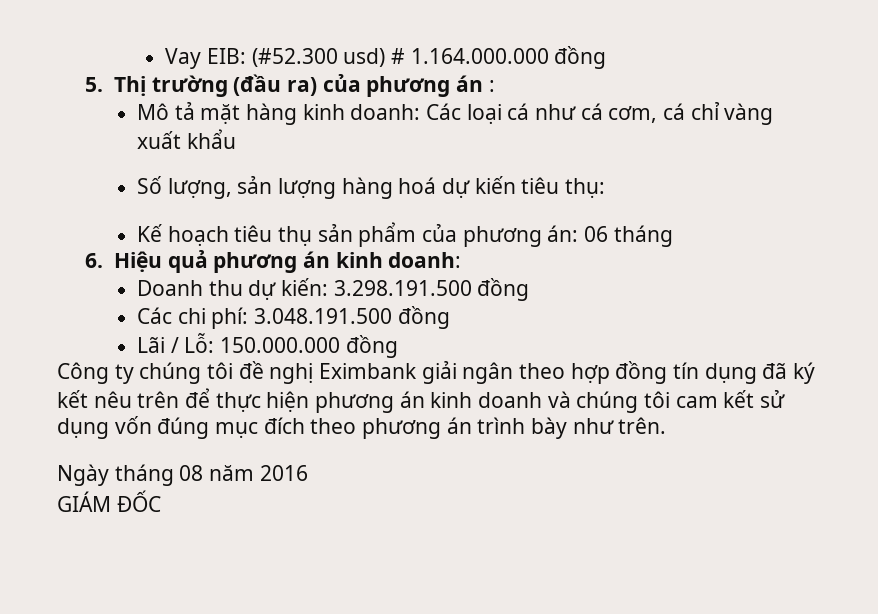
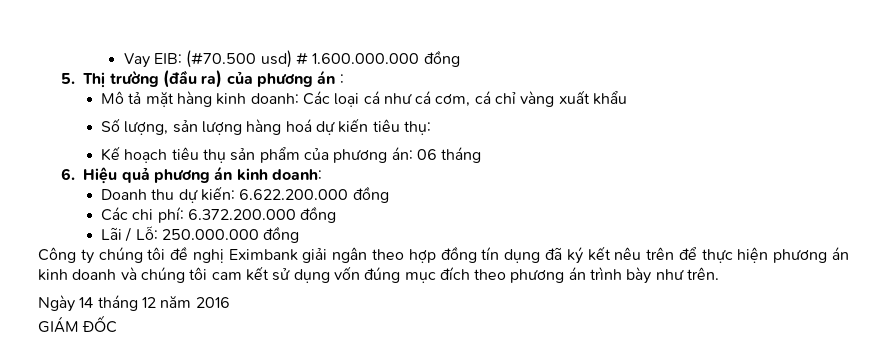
- Vay EIB: (#52.300 usd) # 1.164.000.000 đồng
+ Vay EIB: (#70.500 usd) # 1.600.000.000 đồng
- Doanh thu dự kiến: 3.298.191.500 đồng
+ Doanh thu dự kiến: 6.622.200.000 đồng
- Các chi phí: 3.048.191.500 đồng
+ Các chi phí: 6.372.200.000 đồng
- Lãi / Lỗ: 150.000.000 đồng
+ Lãi / Lỗ: 250.000.000 đồng
- Ngày tháng 08 năm 2016
+ Ngày 14 tháng 12 năm 2016

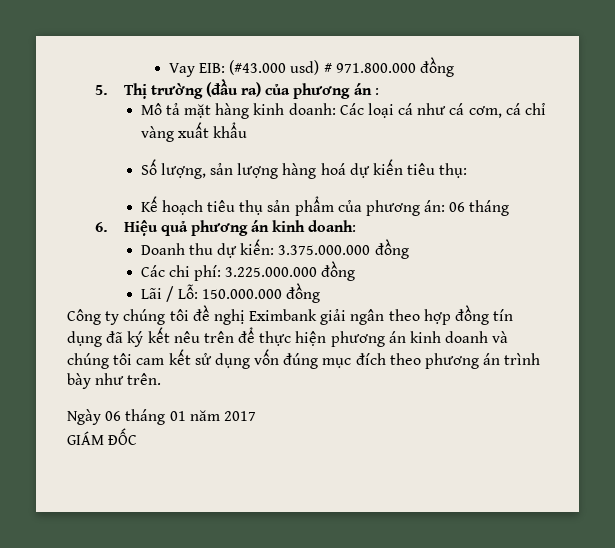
- Vay EIB: (#70.500 usd) # 1.600.000.000 đồng
+ Vay EIB: (#43.000 usd) # 971.800.000 đồng
- Doanh thu dự kiến: 6.622.200.000 đồng
+ Doanh thu dự kiến: 3.375.000.000 đồng
- Các chi phí: 6.372.200.000 đồng
+ Các chi phí: 3.225.000.000 đồng
- Lãi / Lỗ: 250.000.000 đồng
+ Lãi / Lỗ: 150.000.000 đồng
- Ngày 14 tháng 12 năm 2016
+ Ngày 06 tháng 01 năm 2017

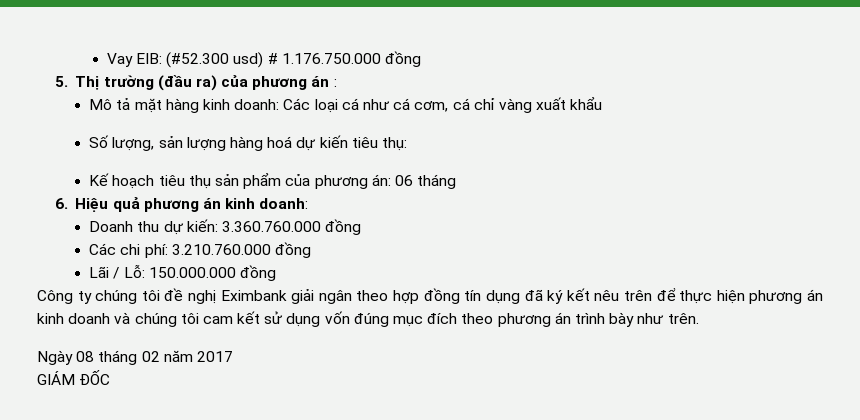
- Vay EIB: (#43.000 usd) # 971.800.000 đồng
+ Vay EIB: (#52.300 usd) # 1.176.750.000 đồng
- Doanh thu dự kiến: 3.375.000.000 đồng
+ Doanh thu dự kiến: 3.360.760.000 đồng
- Các chi phí: 3.225.000.000 đồng
+ Các chi phí: 3.210.760.000 đồng
- Ngày 06 tháng 01 năm 2017
+ Ngày 08 tháng 02 năm 2017

